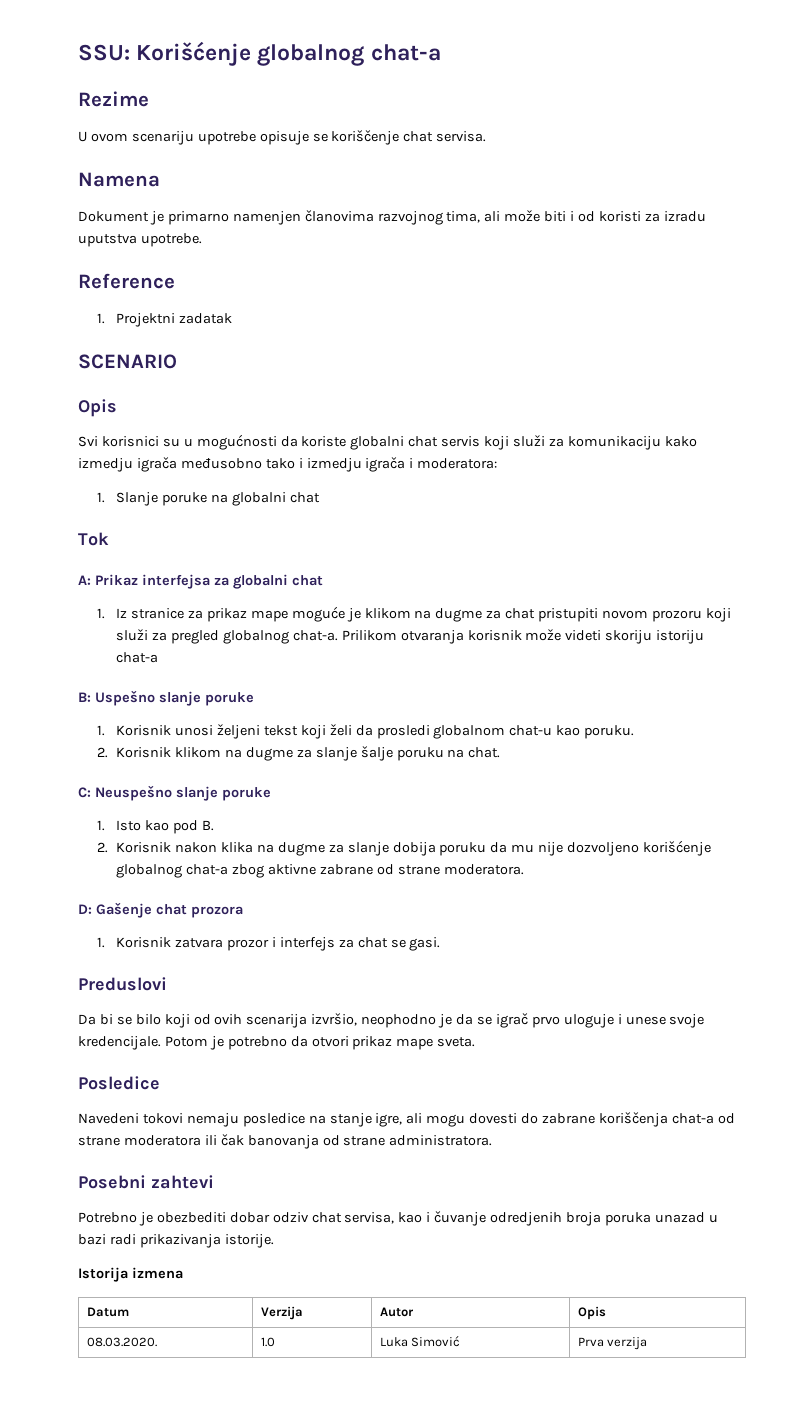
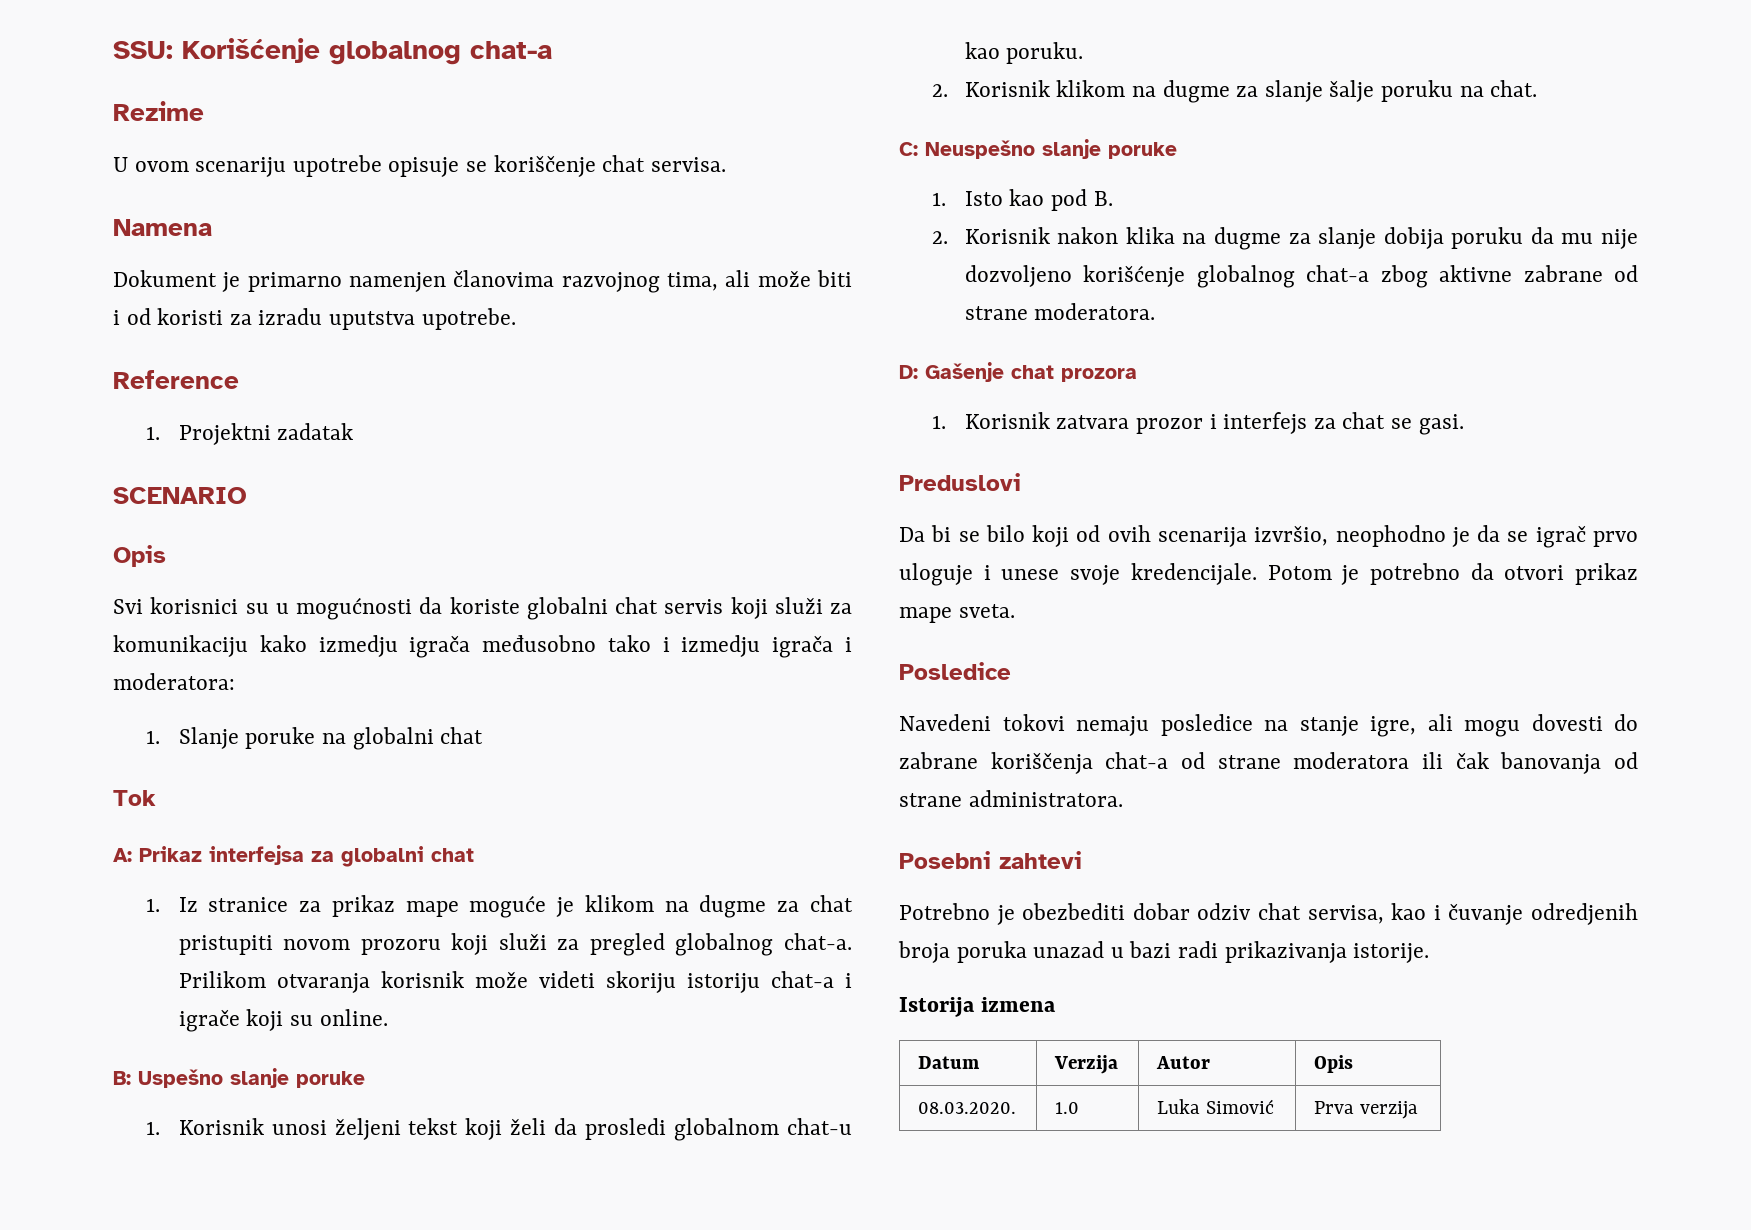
- Prilikom otvaranja korisnik može videti skoriju istoriju chat-a
+ Prilikom otvaranja korisnik može videti skoriju istoriju chat-a i igrače koji su online.

